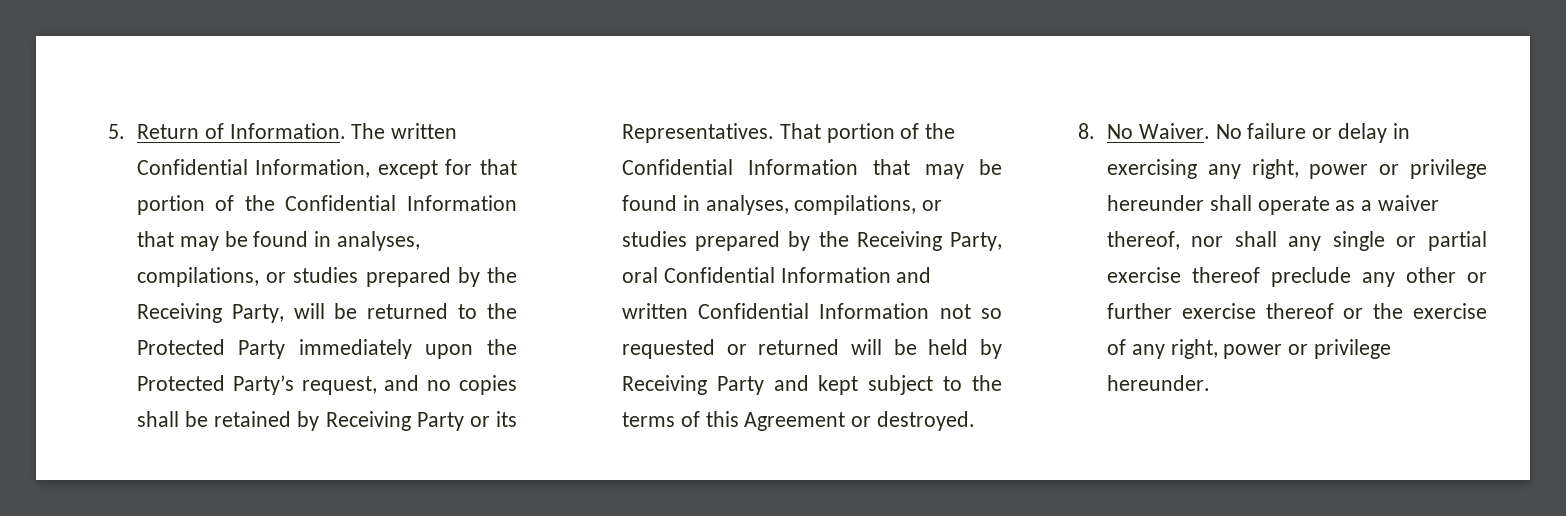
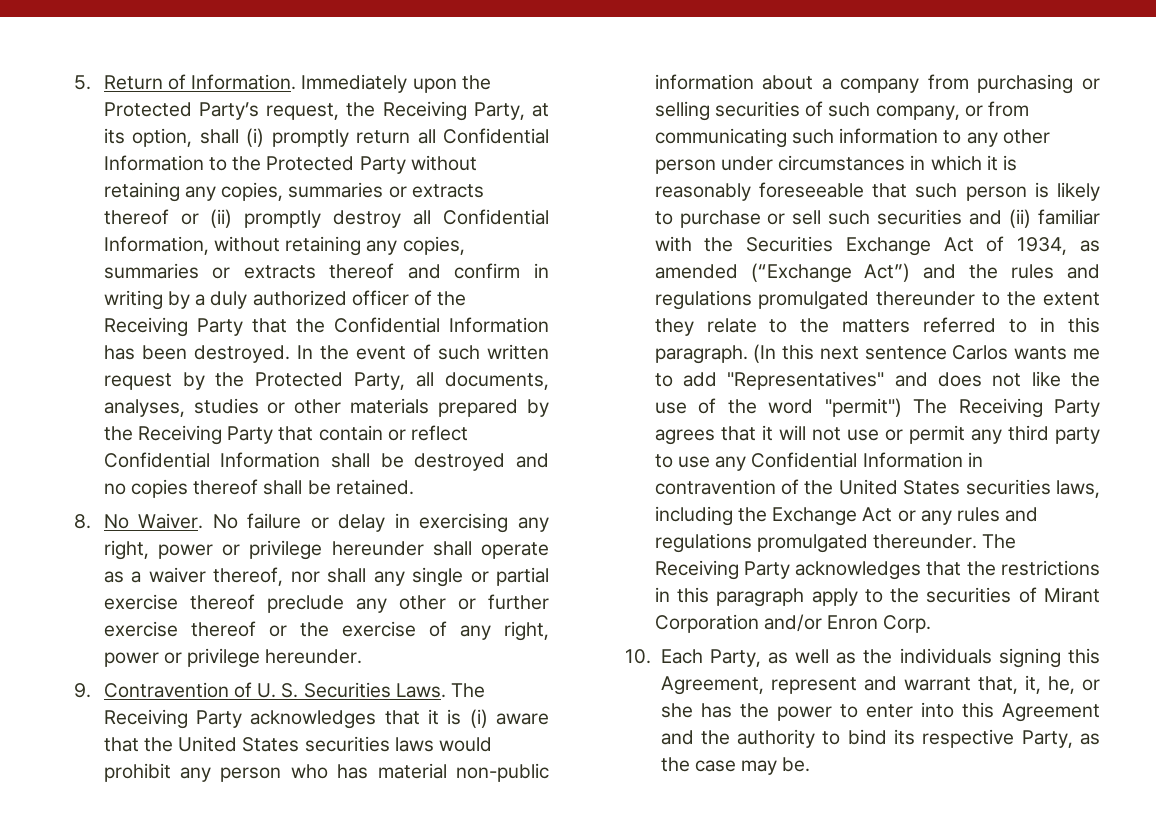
- The written Confidential Information, except for that portion of the Confidential Information that may be found in analyses, compilations, or studies prepared by the Receiving Party, will be returned to the Protected Party immediately upon the Protected Party’s request, and no copies shall be retained by Receiving Party or its Representatives. That portion of the Confidential Information that may be found in analyses, compilations, or studies prepared by the Receiving Party, oral Confidential Information and written Confidential Information not so requested or returned will be held by Receiving Party and kept subject to the terms of this Agreement or destroyed.
+ Immediately upon the Protected Party’s request, the Receiving Party, at its option, shall (i) promptly return all Confidential Information to the Protected Party without retaining any copies, summaries or extracts thereof or (ii) promptly destroy all Confidential Information, without retaining any copies, summaries or extracts thereof and confirm in writing by a duly authorized officer of the Receiving Party that the Confidential Information has been destroyed. In the event of such written request by the Protected Party, all documents, analyses, studies or other materials prepared by the Receiving Party that contain or reflect Confidential Information shall be destroyed and no copies thereof shall be retained.
+ 9. Contravention of U. S. Securities Laws. The Receiving Party acknowledges that it is (i) aware that the United States securities laws would prohibit any person who has material non-public information about a company from purchasing or selling securities of such company, or from communicating such information to any other person under circumstances in which it is reasonably foreseeable that such person is likely to purchase or sell such securities and (ii) familiar with the Securities Exchange Act of 1934, as amended (“Exchange Act”) and the rules and regulations promulgated thereunder to the extent they relate to the matters referred to in this paragraph. (In this next sentence Carlos wants me to add "Representatives" and does not like the use of the word "permit") The Receiving Party agrees that it will not use or permit any third party to use any Confidential Information in contravention of the United States securities laws, including the Exchange Act or any rules and regulations promulgated thereunder. The Receiving Party acknowledges that the restrictions in this paragraph apply to the securities of Mirant Corporation and/or Enron Corp.
+ 10. Each Party, as well as the individuals signing this Agreement, represent and warrant that, it, he, or she has the power to enter into this Agreement and the authority to bind its respective Party, as the case may be.

